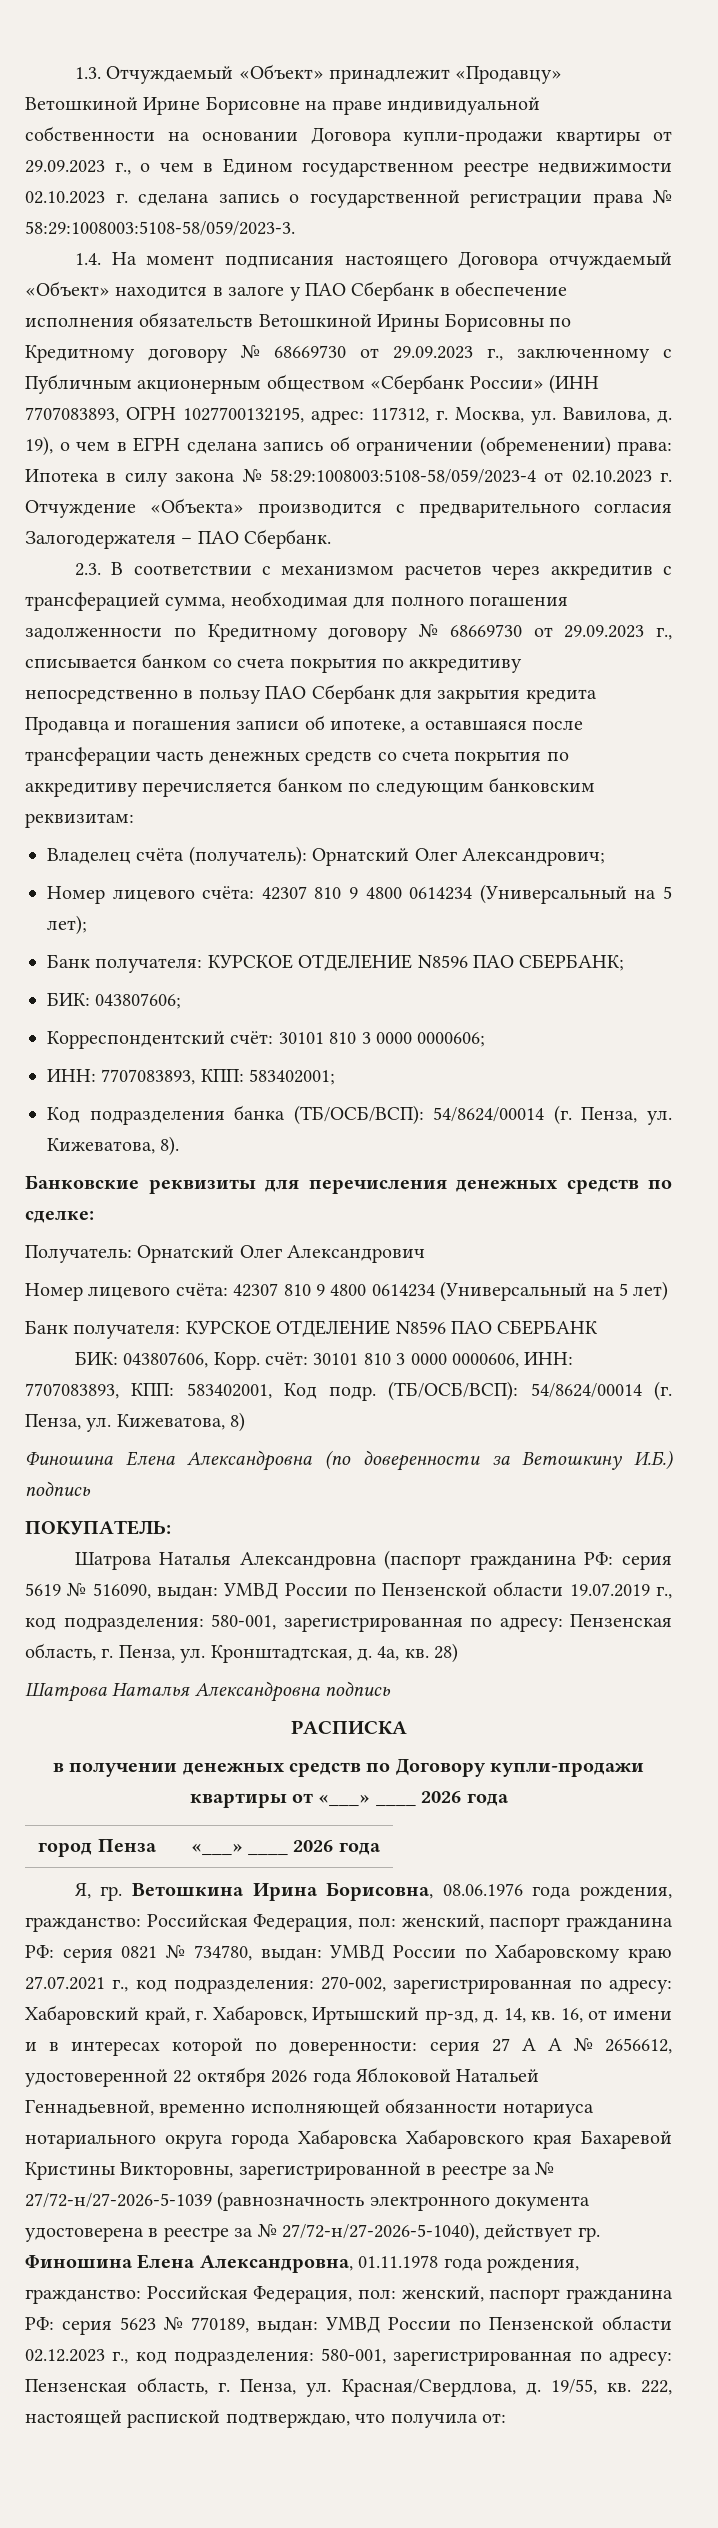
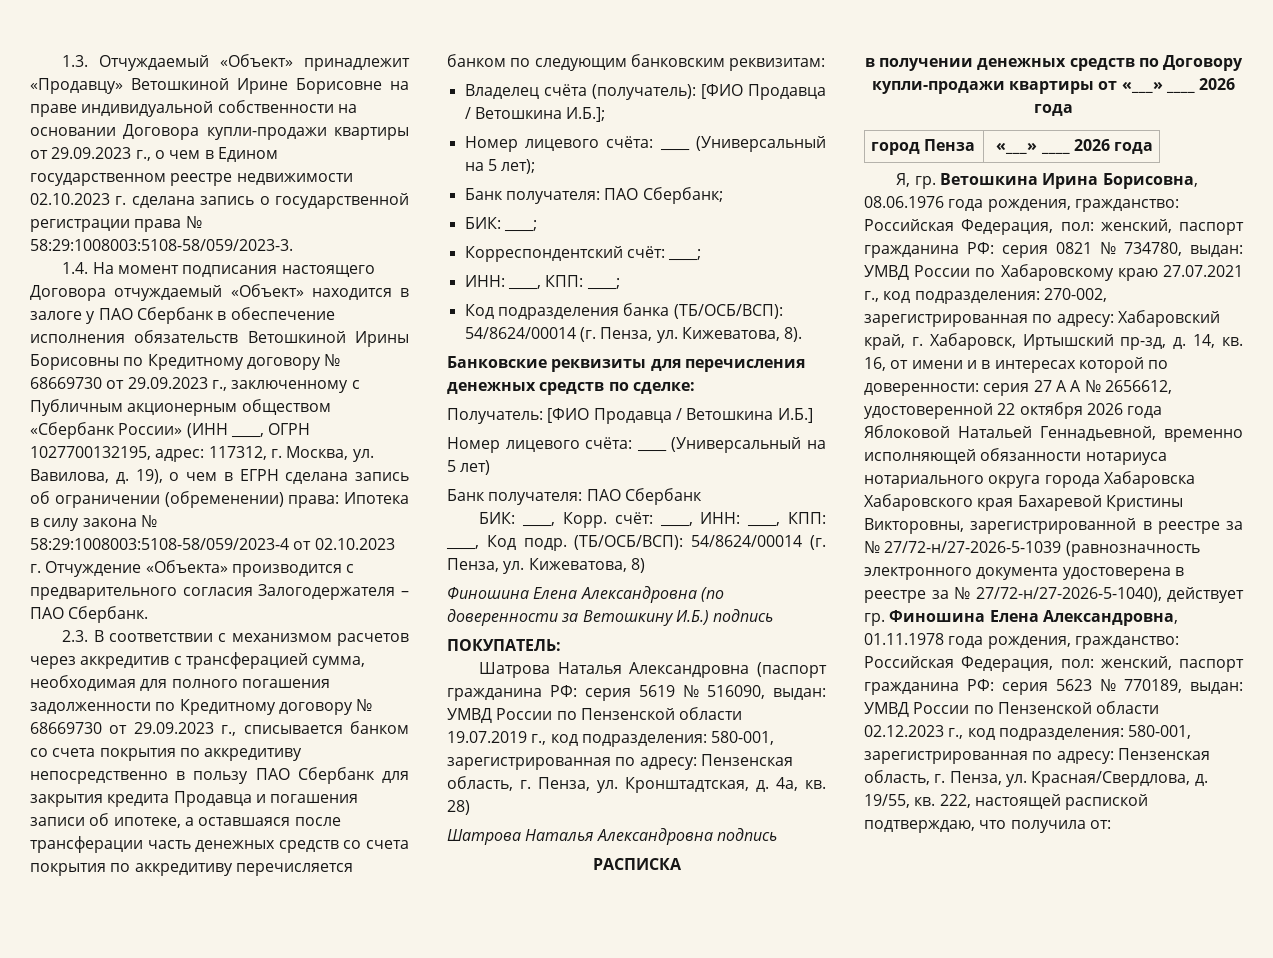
- 1.4. На момент подписания настоящего Договора отчуждаемый «Объект» находится в залоге у ПАО Сбербанк в обеспечение исполнения обязательств Ветошкиной Ирины Борисовны по Кредитному договору № 68669730 от 29.09.2023 г., заключенному с Публичным акционерным обществом «Сбербанк России» (ИНН 7707083893, ОГРН 1027700132195, адрес: 117312, г. Москва, ул. Вавилова, д.
+ 1.4. На момент подписания настоящего Договора отчуждаемый «Объект» находится в залоге у ПАО Сбербанк в обеспечение исполнения обязательств Ветошкиной Ирины Борисовны по Кредитному договору № 68669730 от 29.09.2023 г., заключенному с Публичным акционерным обществом «Сбербанк России» (ИНН ____, ОГРН 1027700132195, адрес: 117312, г. Москва, ул. Вавилова, д.
- Владелец счёта (получатель): Орнатский Олег Александрович;
- Номер лицевого счёта: 42307 810 9 4800 0614234 (Универсальный на 5 лет);
+ Владелец счёта (получатель): [ФИО Продавца / Ветошкина И.Б.];
+ Номер лицевого счёта: ____ (Универсальный на 5 лет);
- Банк получателя: КУРСКОЕ ОТДЕЛЕНИЕ N8596 ПАО СБЕРБАНК;
- БИК: 043807606;
+ Банк получателя: ПАО Сбербанк;
+ БИК: ____;
- Корреспондентский счёт: 30101 810 3 0000 0000606;
- ИНН: 7707083893, КПП: 583402001;
+ Корреспондентский счёт: ____;
+ ИНН: ____, КПП: ____;
- Получатель: Орнатский Олег Александрович
- Номер лицевого счёта: 42307 810 9 4800 0614234 (Универсальный на 5 лет)
+ Получатель: [ФИО Продавца / Ветошкина И.Б.]
+ Номер лицевого счёта: ____ (Универсальный на 5 лет)
- Банк получателя: КУРСКОЕ ОТДЕЛЕНИЕ N8596 ПАО СБЕРБАНК
- БИК: 043807606, Корр. счёт: 30101 810 3 0000 0000606, ИНН: 7707083893, КПП: 583402001, Код подр.
+ Банк получателя: ПАО Сбербанк
+ БИК: ____, Корр. счёт: ____, ИНН: ____, КПП: ____, Код подр.

